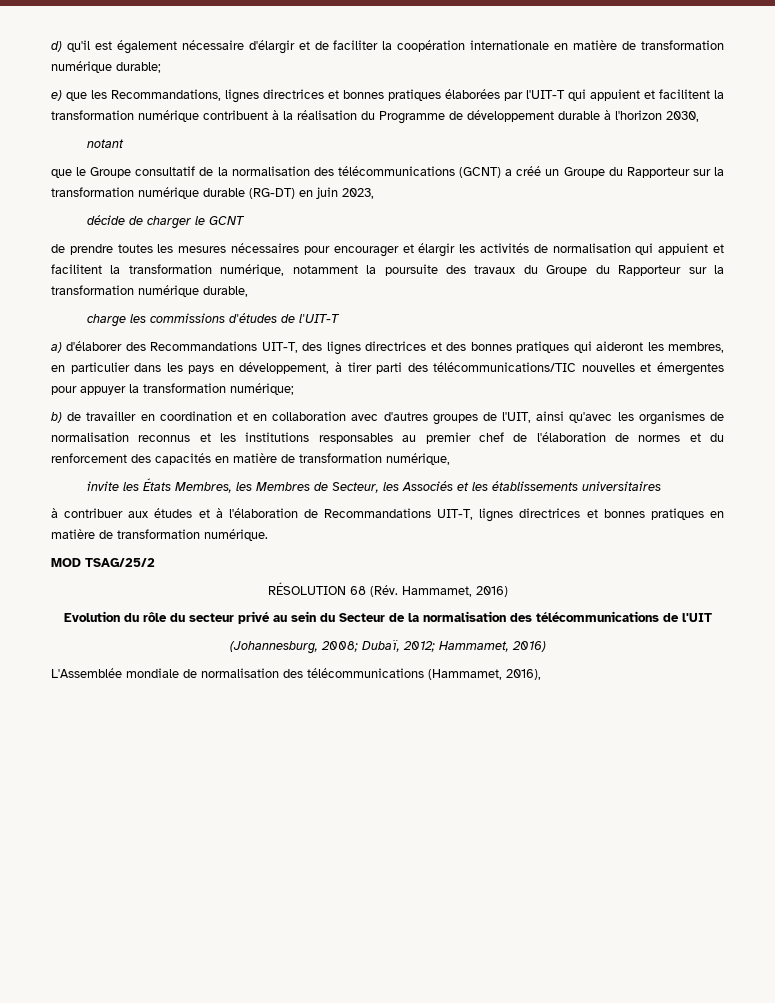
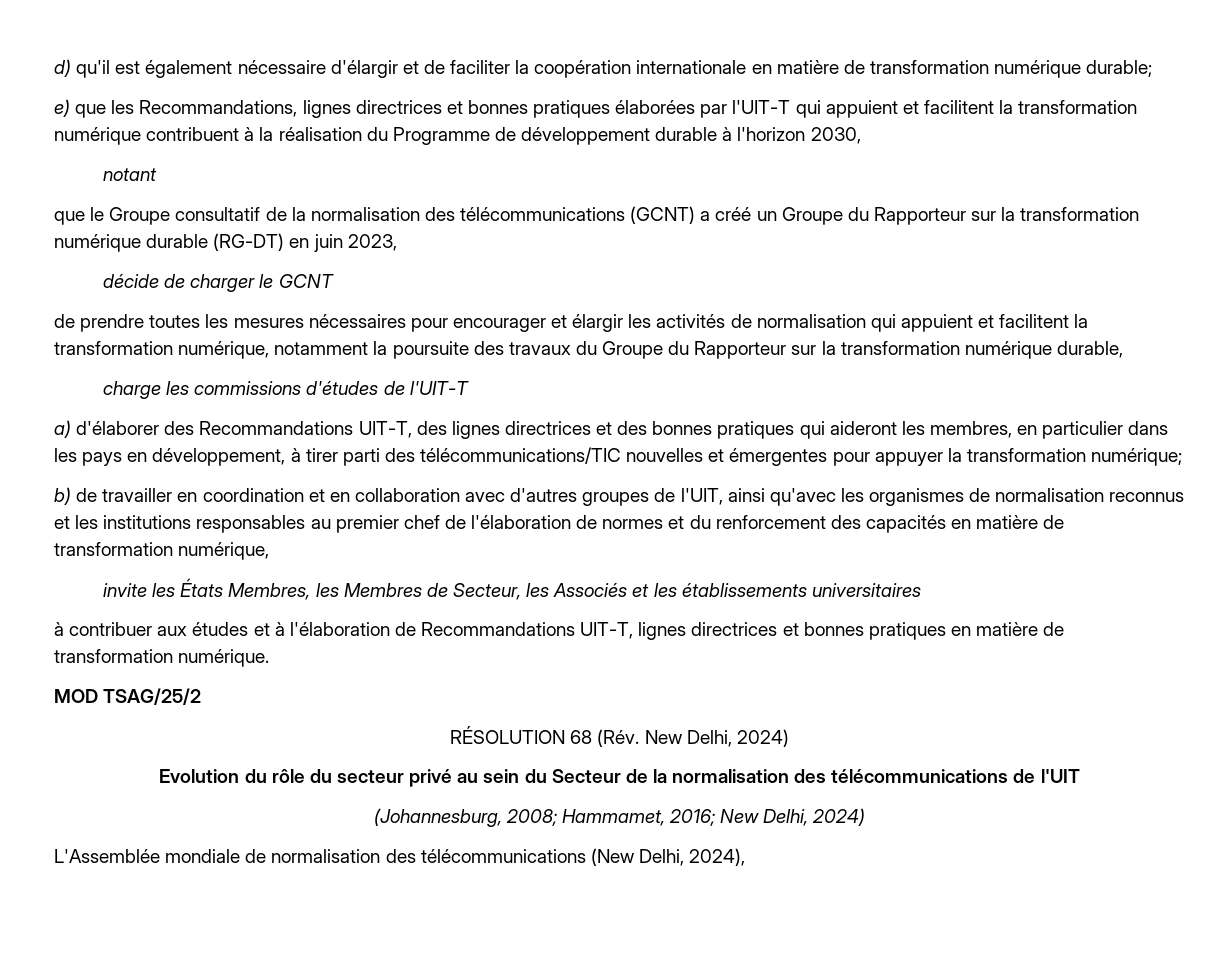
- RÉSOLUTION 68 (Rév. Hammamet, 2016)
+ RÉSOLUTION 68 (Rév. New Delhi, 2024)
- (Johannesburg, 2008; Dubaï, 2012; Hammamet, 2016)
+ (Johannesburg, 2008; Hammamet, 2016; New Delhi, 2024)
- L'Assemblée mondiale de normalisation des télécommunications (Hammamet, 2016),
+ L'Assemblée mondiale de normalisation des télécommunications (New Delhi, 2024),

